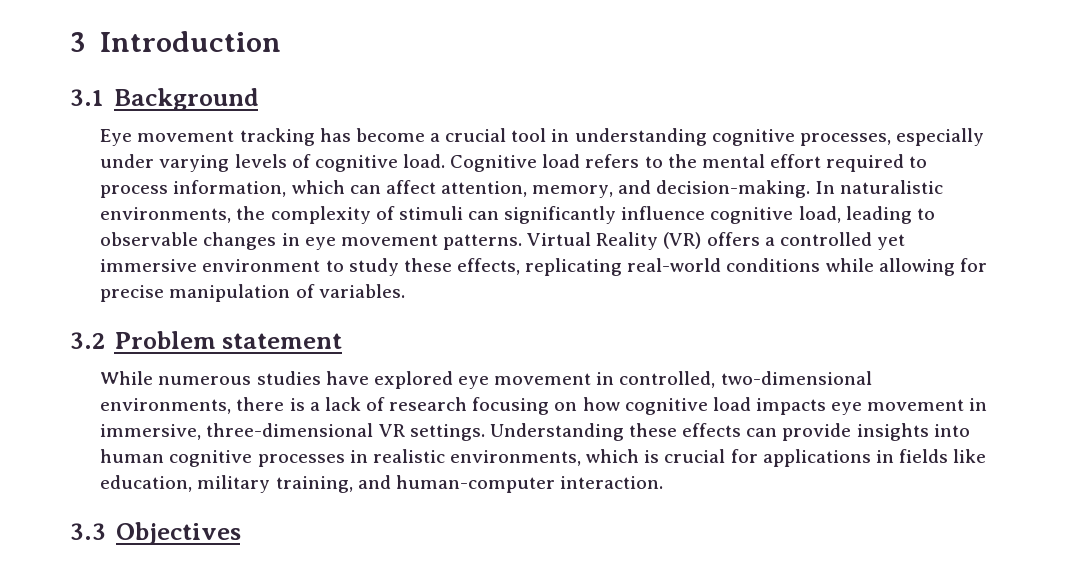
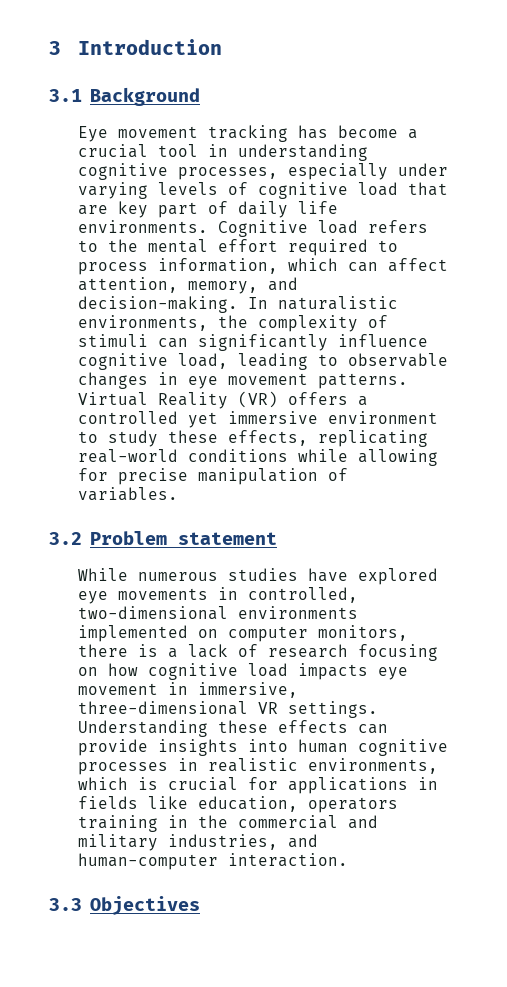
- Eye movement tracking has become a crucial tool in understanding cognitive processes, especially under varying levels of cognitive load.
+ Eye movement tracking has become a crucial tool in understanding cognitive processes, especially under varying levels of cognitive load that are key part of daily life environments.
- While numerous studies have explored eye movement in controlled, two-dimensional environments, there is a lack of research focusing on how cognitive load impacts eye movement in immersive, three-dimensional VR settings.
+ While numerous studies have explored eye movements in controlled, two-dimensional environments implemented on computer monitors, there is a lack of research focusing on how cognitive load impacts eye movement in immersive, three-dimensional VR settings.
- Understanding these effects can provide insights into human cognitive processes in realistic environments, which is crucial for applications in fields like education, military training, and human-computer interaction.
+ Understanding these effects can provide insights into human cognitive processes in realistic environments, which is crucial for applications in fields like education, operators training in the commercial and military industries, and human-computer interaction.

